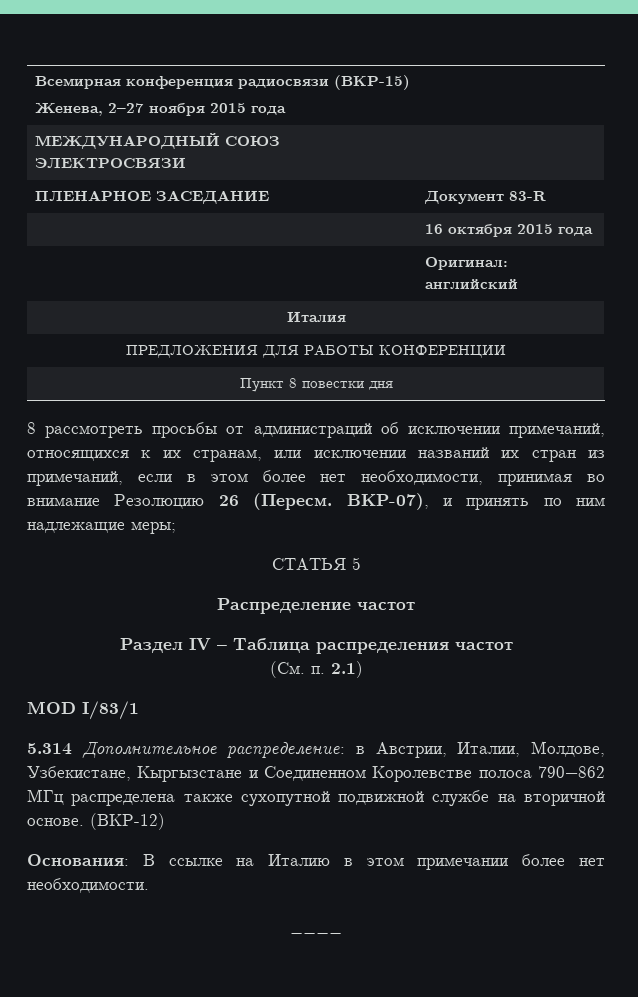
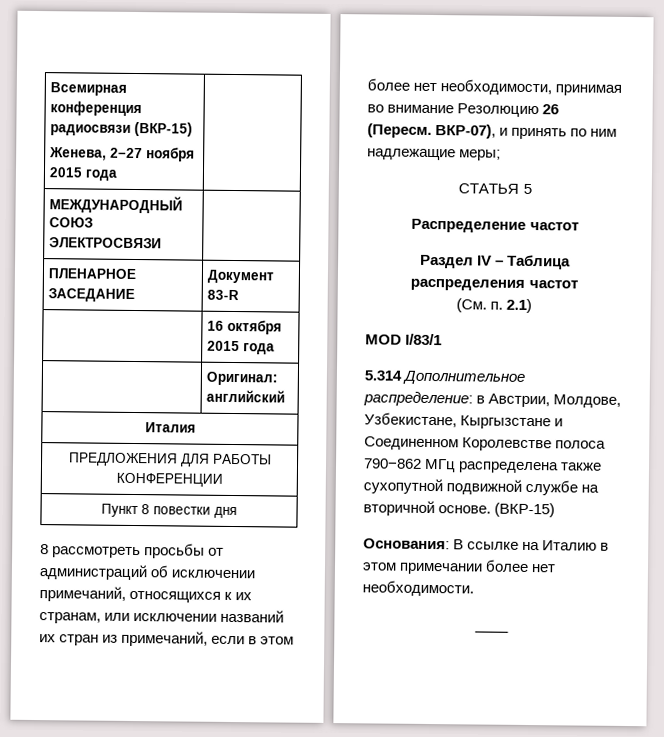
- 5.314 Дополнительное распределение: в Австрии, Италии, Молдове, Узбекистане, Кыргызстане и Соединенном Королевстве полоса 790−862 МГц распределена также сухопутной подвижной службе на вторичной основе. (ВКР-12)
+ 5.314 Дополнительное распределение: в Австрии, Молдове, Узбекистане, Кыргызстане и Соединенном Королевстве полоса 790−862 МГц распределена также сухопутной подвижной службе на вторичной основе. (ВКР-15)

